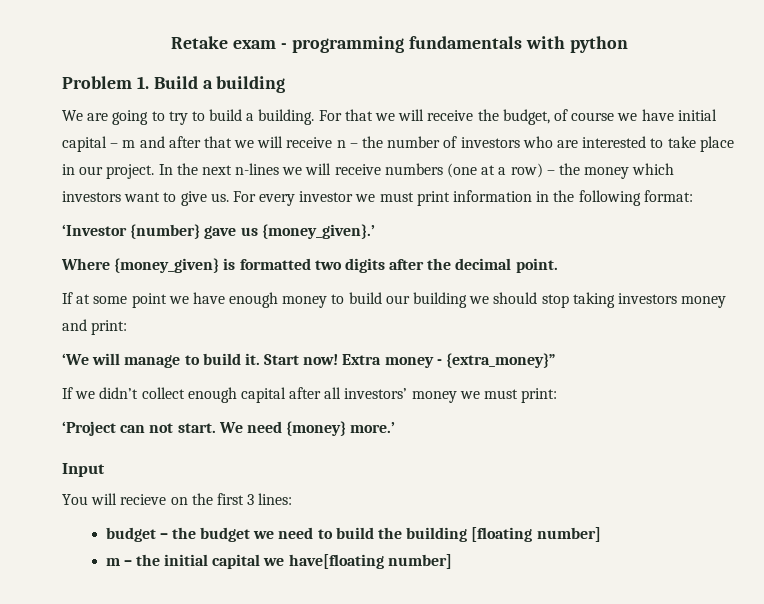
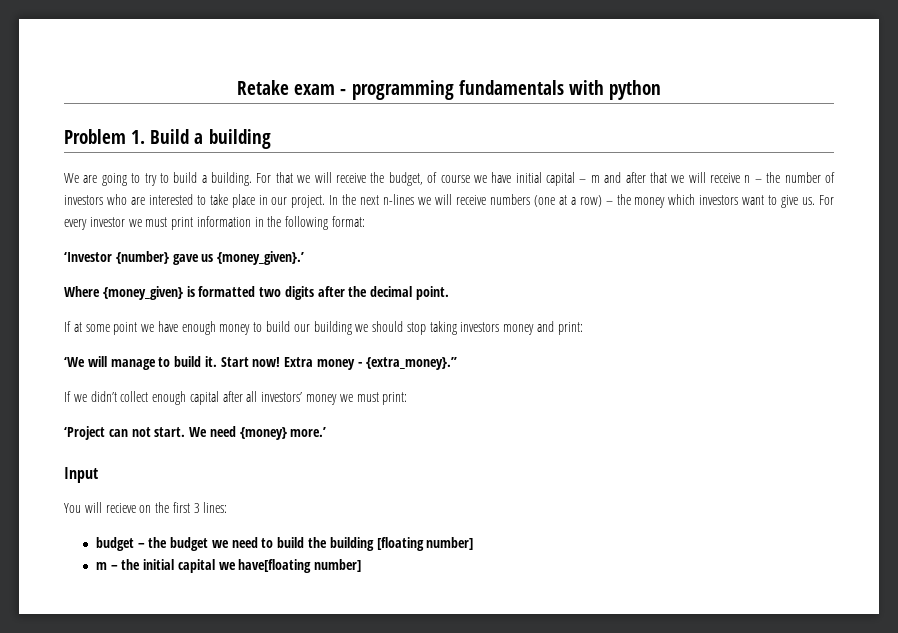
- Extra money - {extra_money}”
+ Extra money - {extra_money}.”

